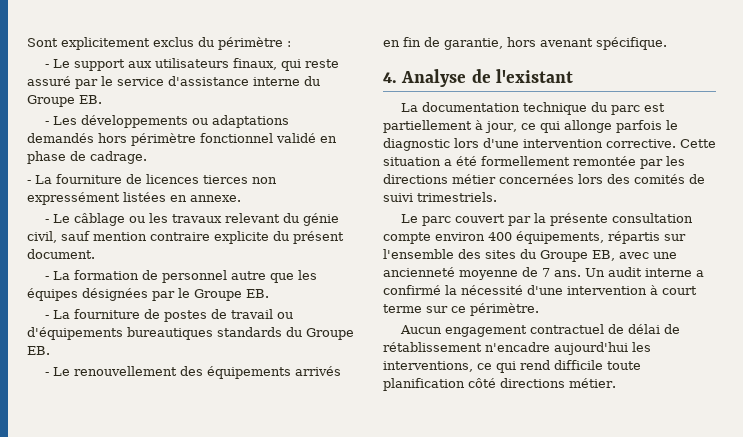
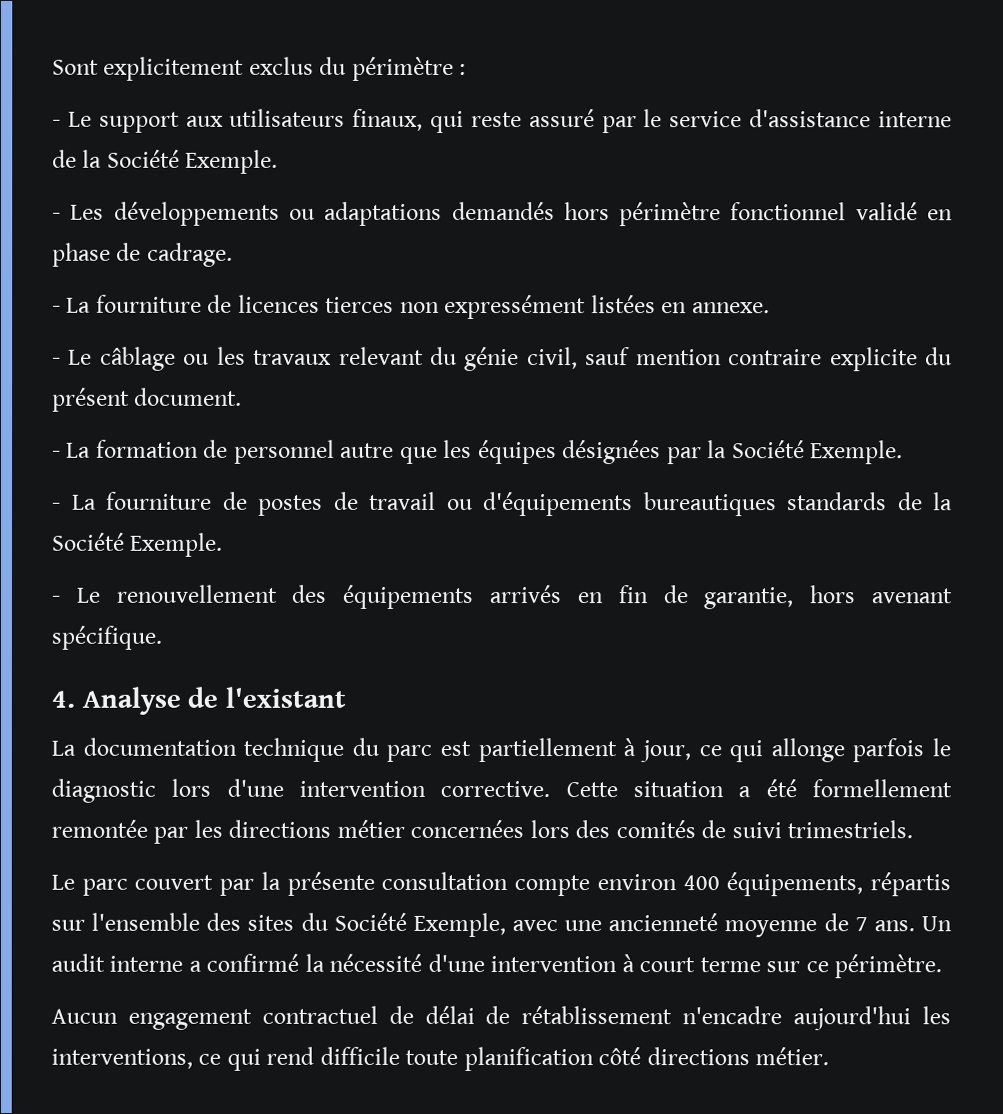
- - Le support aux utilisateurs finaux, qui reste assuré par le service d'assistance interne du Groupe EB.
+ - Le support aux utilisateurs finaux, qui reste assuré par le service d'assistance interne de la Société Exemple.
- - La formation de personnel autre que les équipes désignées par le Groupe EB.
+ - La formation de personnel autre que les équipes désignées par la Société Exemple.
- - La fourniture de postes de travail ou d'équipements bureautiques standards du Groupe EB.
+ - La fourniture de postes de travail ou d'équipements bureautiques standards de la Société Exemple.
- Le parc couvert par la présente consultation compte environ 400 équipements, répartis sur l'ensemble des sites du Groupe EB, avec une ancienneté moyenne de 7 ans.
+ Le parc couvert par la présente consultation compte environ 400 équipements, répartis sur l'ensemble des sites du Société Exemple, avec une ancienneté moyenne de 7 ans.

